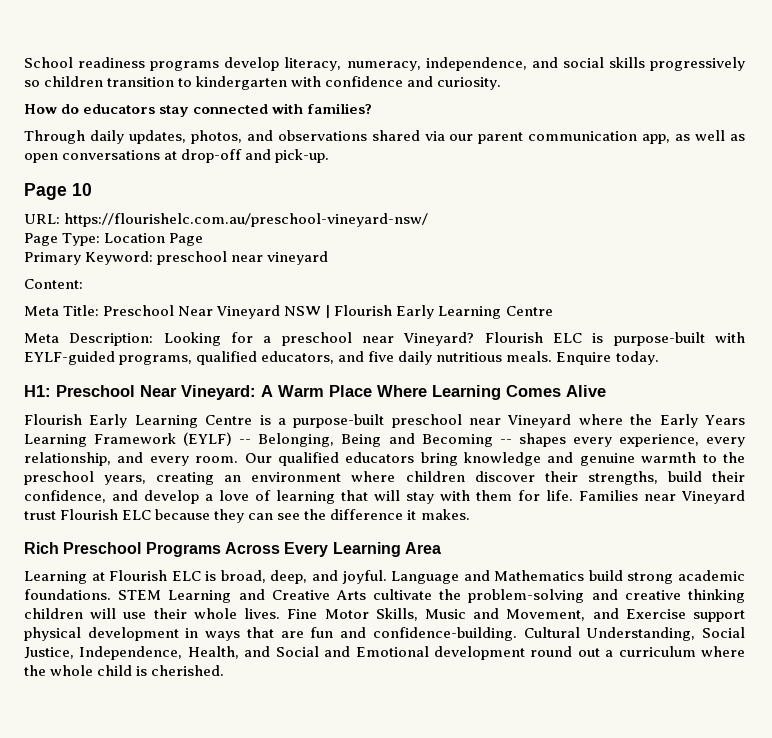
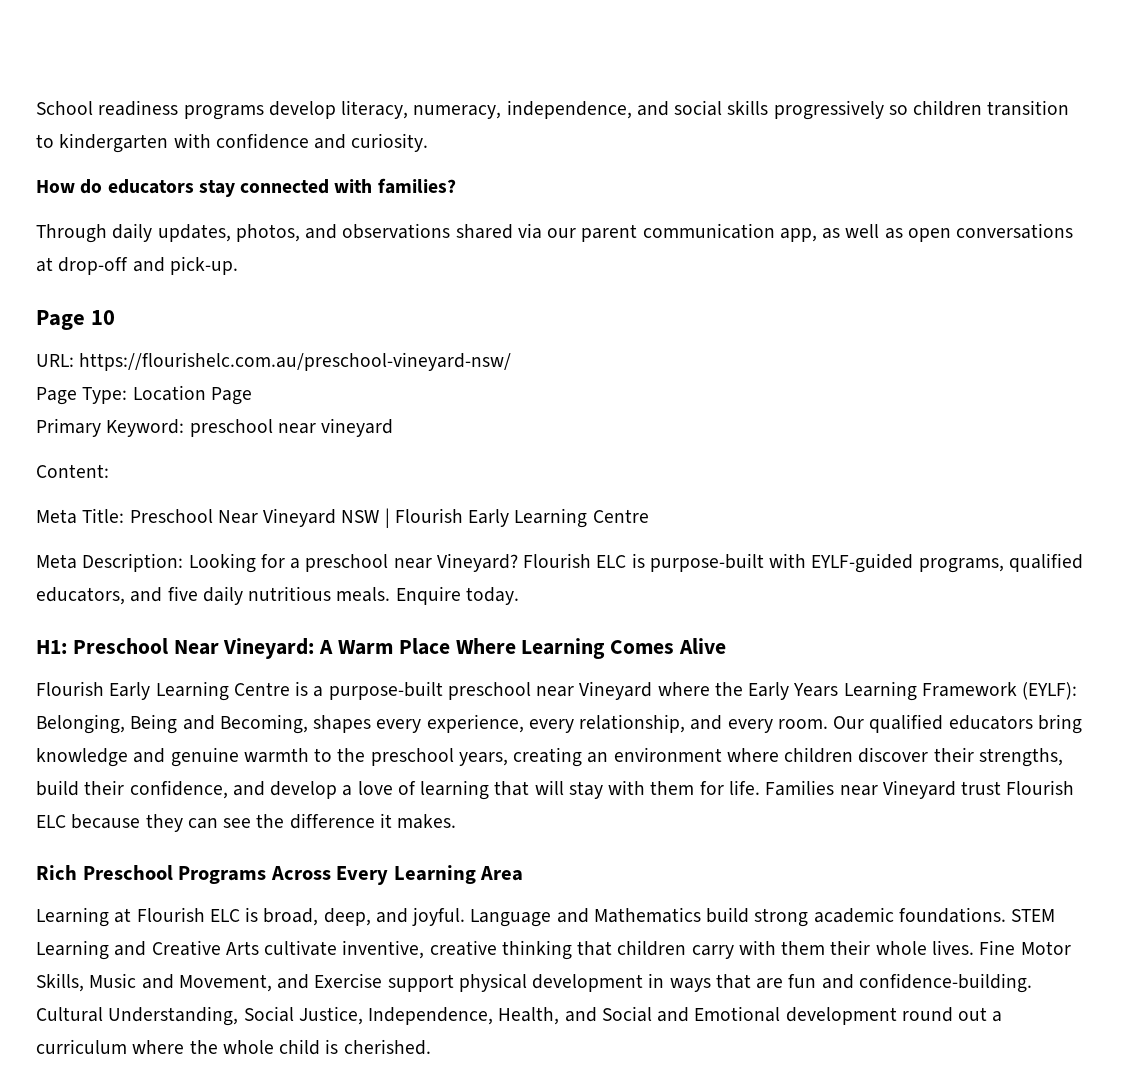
- Flourish Early Learning Centre is a purpose-built preschool near Vineyard where the Early Years Learning Framework (EYLF) -- Belonging, Being and Becoming -- shapes every experience, every relationship, and every room.
+ Flourish Early Learning Centre is a purpose-built preschool near Vineyard where the Early Years Learning Framework (EYLF): Belonging, Being and Becoming, shapes every experience, every relationship, and every room.
- STEM Learning and Creative Arts cultivate the problem-solving and creative thinking children will use their whole lives.
+ STEM Learning and Creative Arts cultivate inventive, creative thinking that children carry with them their whole lives.

